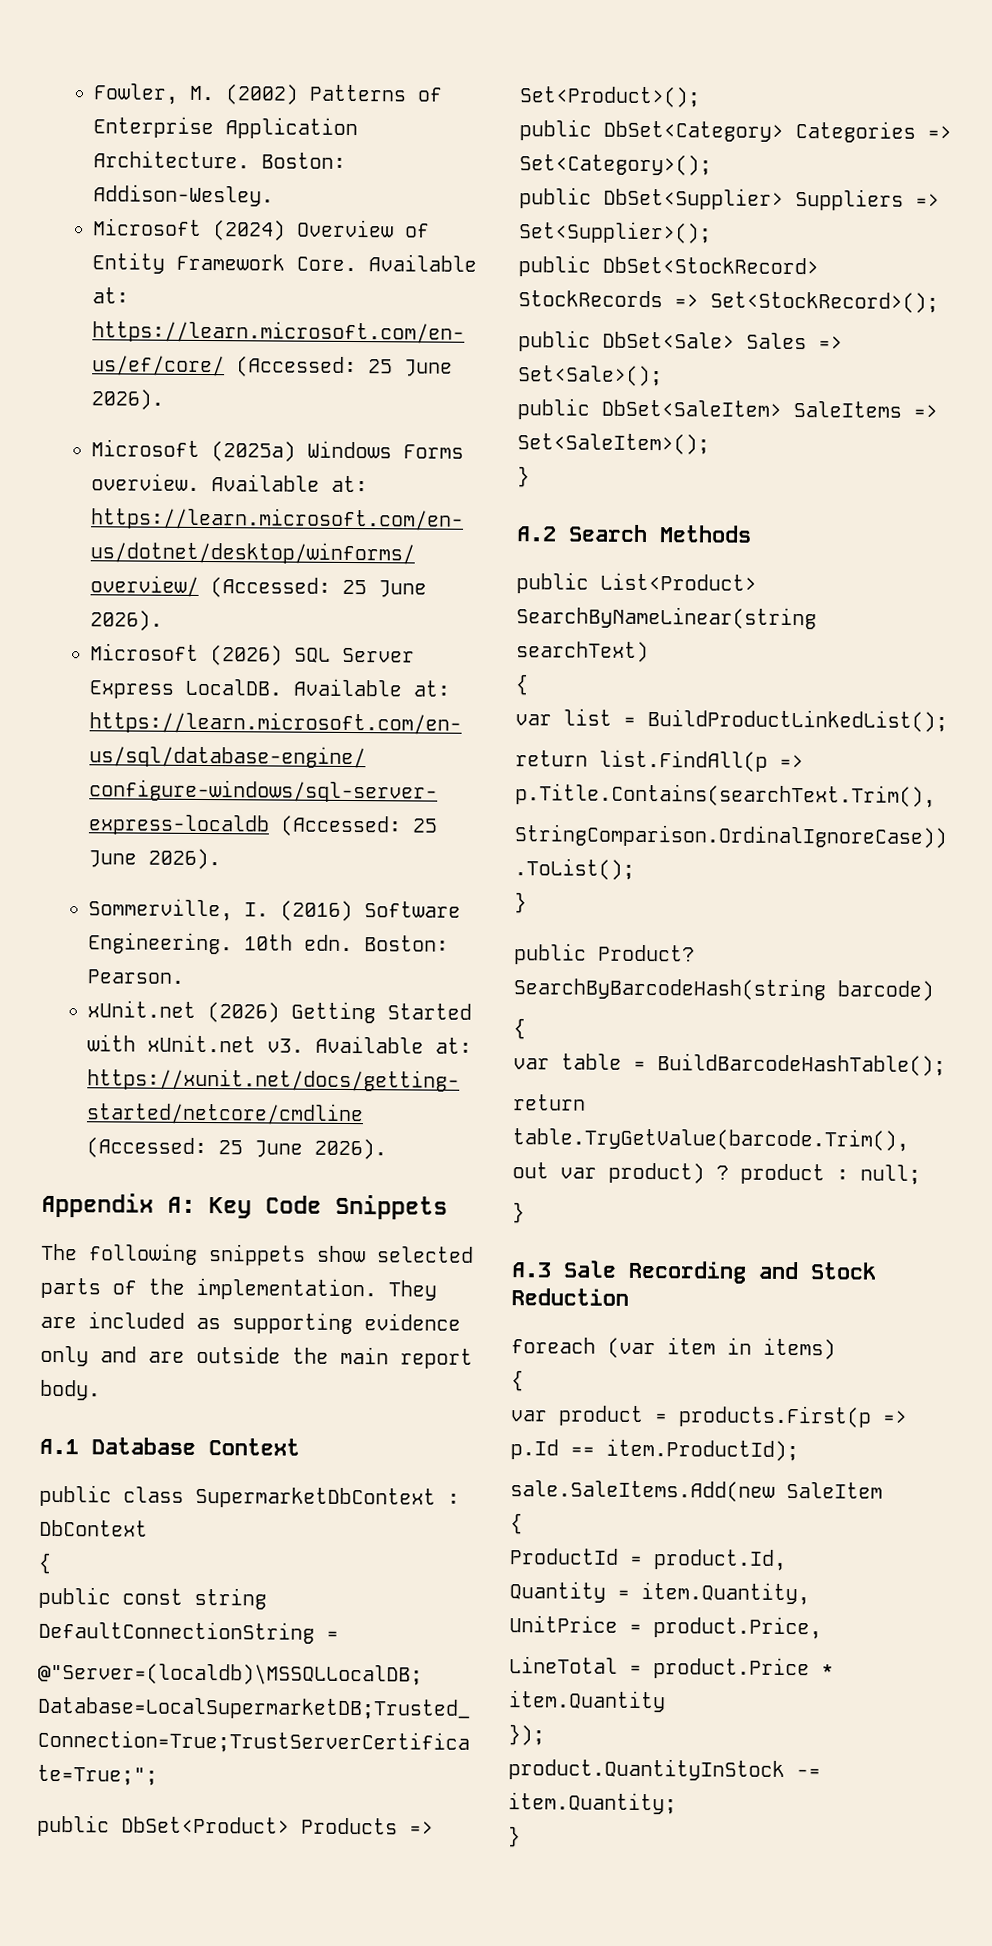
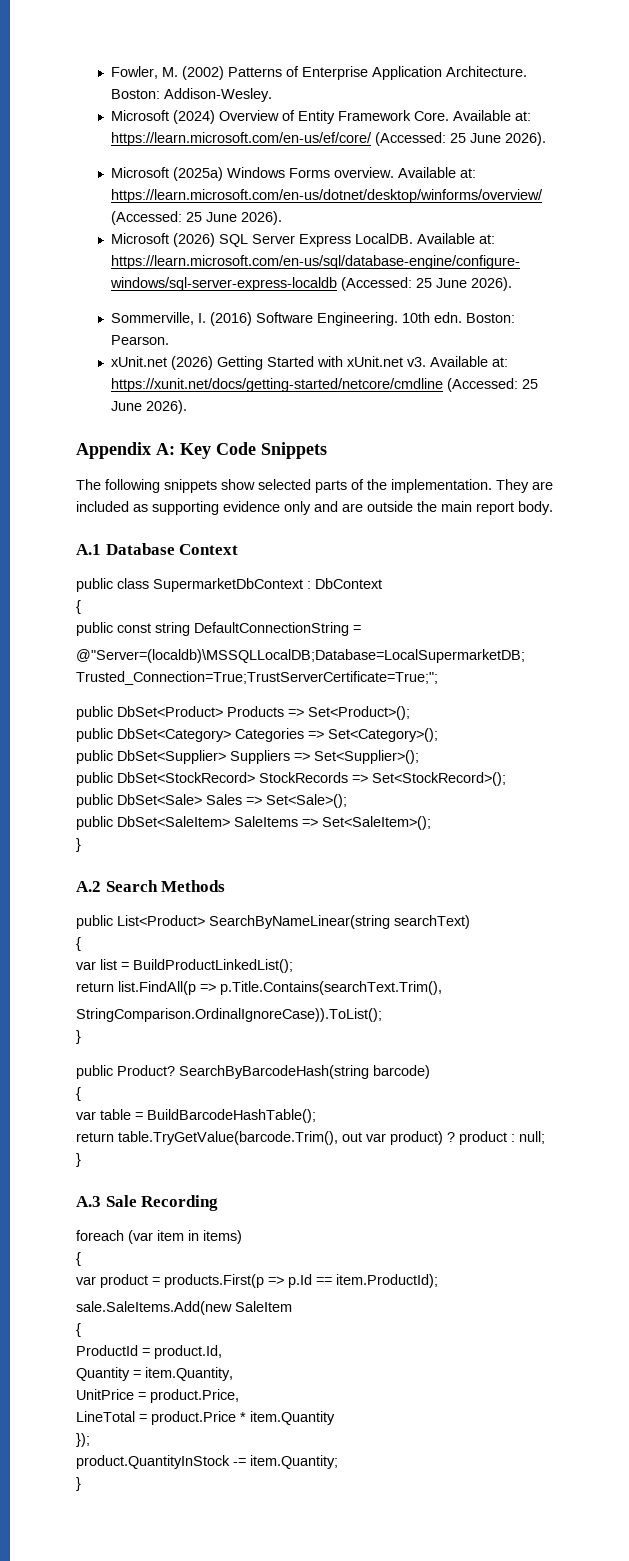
- A.3 Sale Recording and Stock Reduction
+ A.3 Sale Recording

